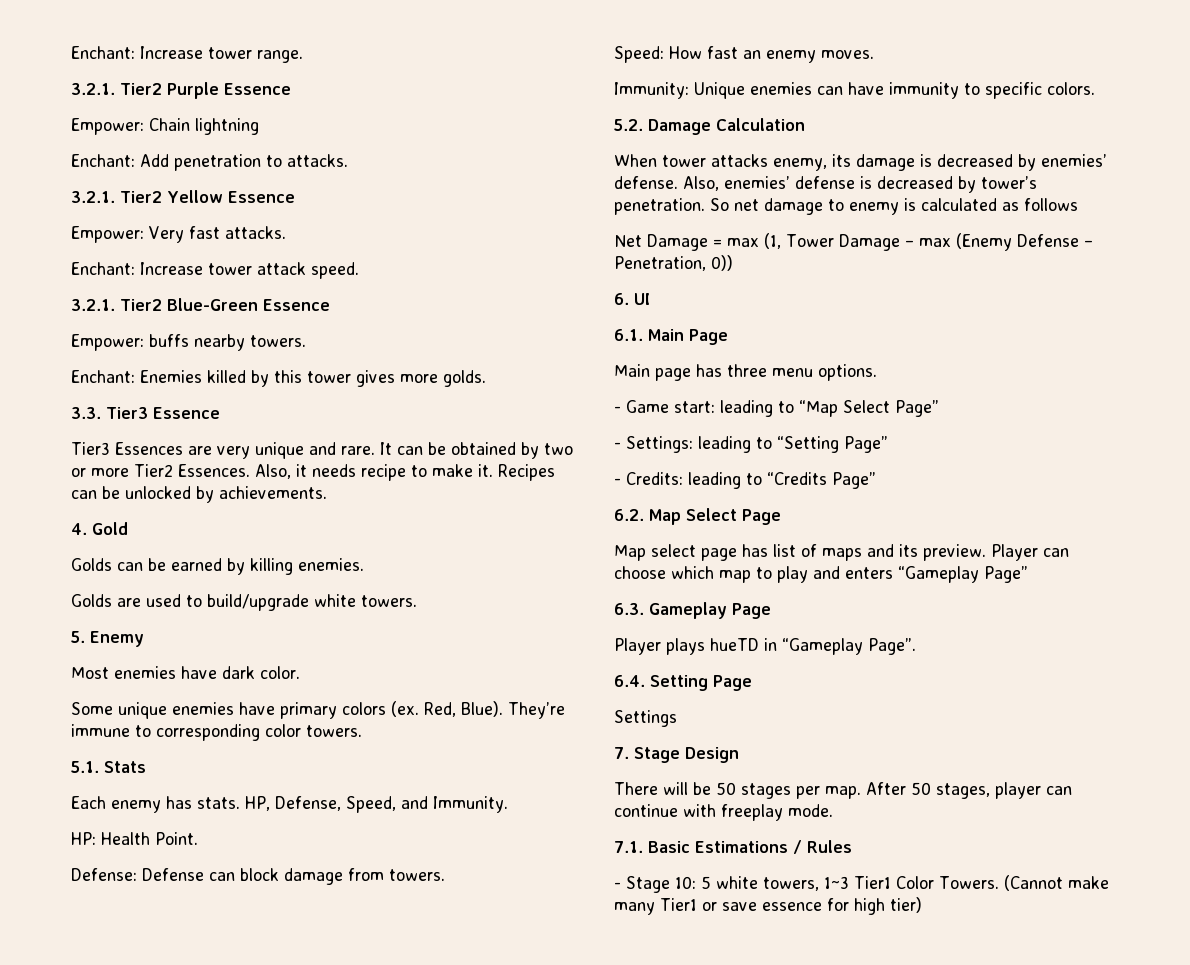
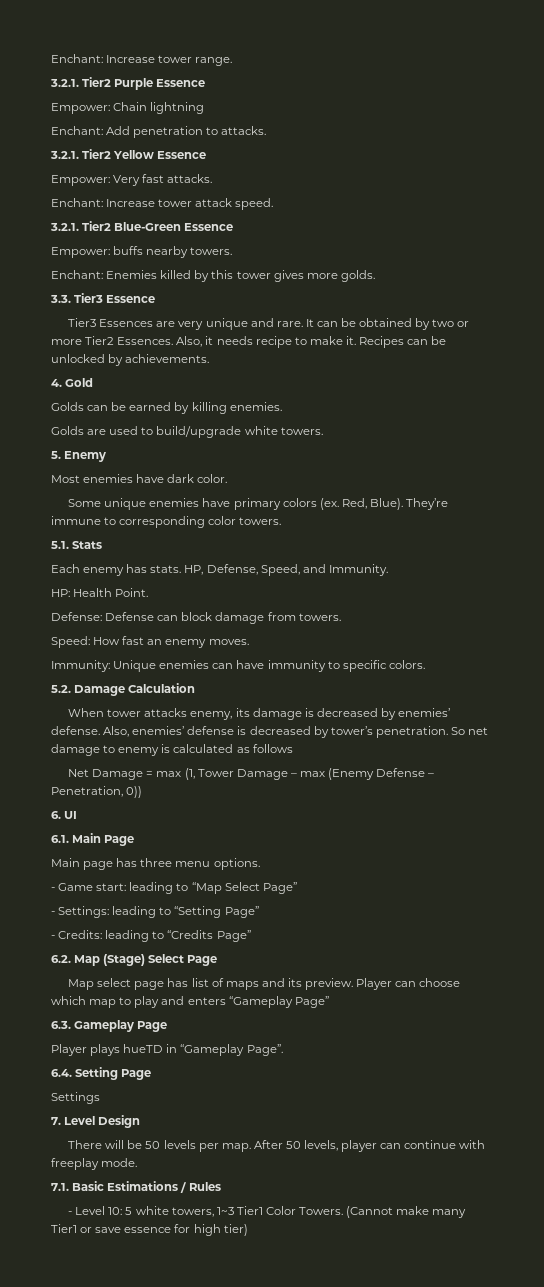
- 6.2. Map Select Page
+ 6.2. Map (Stage) Select Page
- 7. Stage Design
+ 7. Level Design
- There will be 50 stages per map.
+ There will be 50 levels per map.
- After 50 stages, player can continue with freeplay mode.
+ After 50 levels, player can continue with freeplay mode.
- - Stage 10: 5 white towers, 1~3 Tier1 Color Towers.
+ - Level 10: 5 white towers, 1~3 Tier1 Color Towers.

